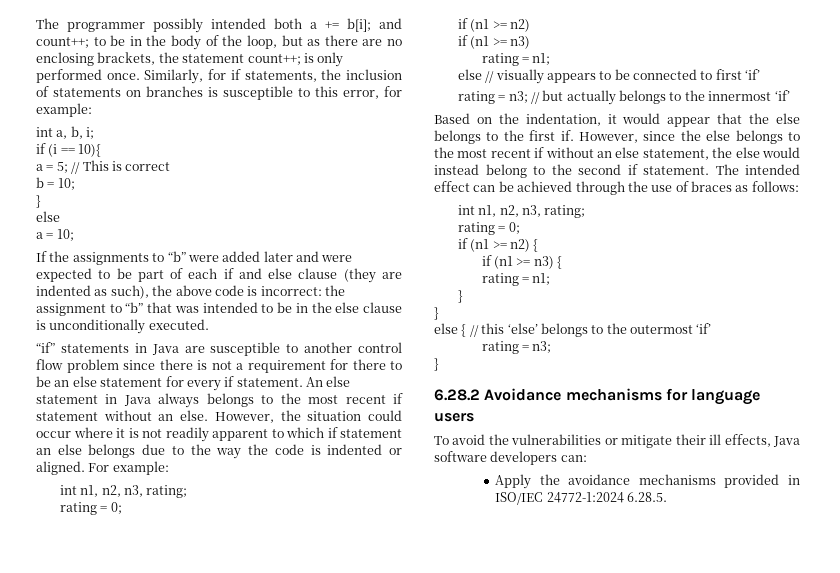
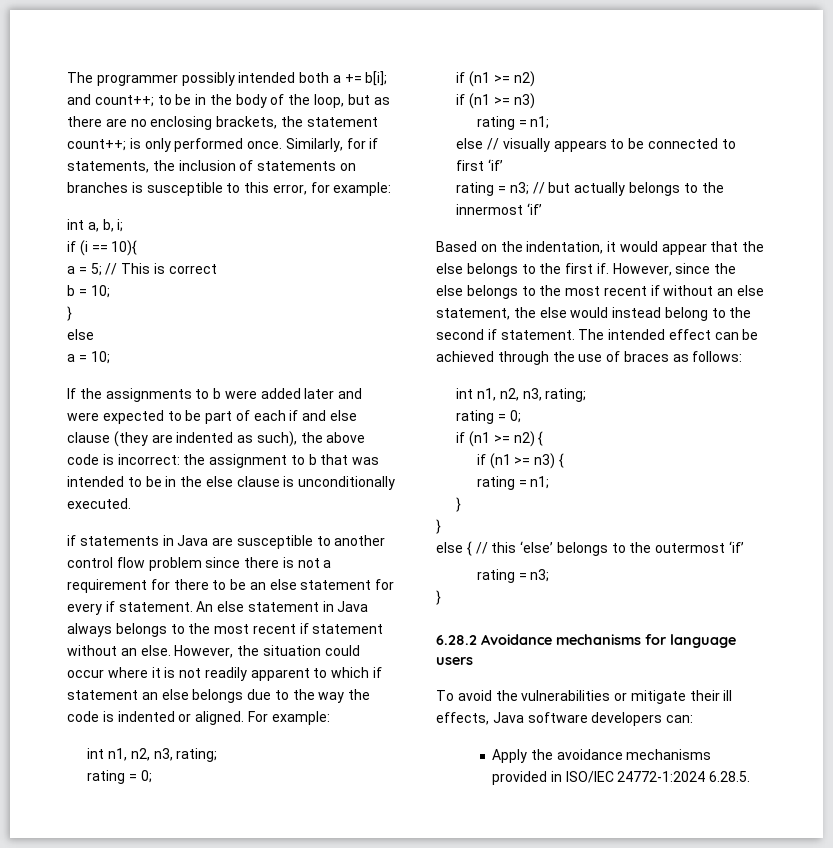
- If the assignments to “b” were added later and were expected to be part of each if and else clause (they are indented as such), the above code is incorrect: the assignment to “b” that was intended to be in the else clause is unconditionally executed.
+ If the assignments to b were added later and were expected to be part of each if and else clause (they are indented as such), the above code is incorrect: the assignment to b that was intended to be in the else clause is unconditionally executed.
- “if” statements in Java are susceptible to another control flow problem since there is not a requirement for there to be an else statement for every if statement.
+ if statements in Java are susceptible to another control flow problem since there is not a requirement for there to be an else statement for every if statement.

